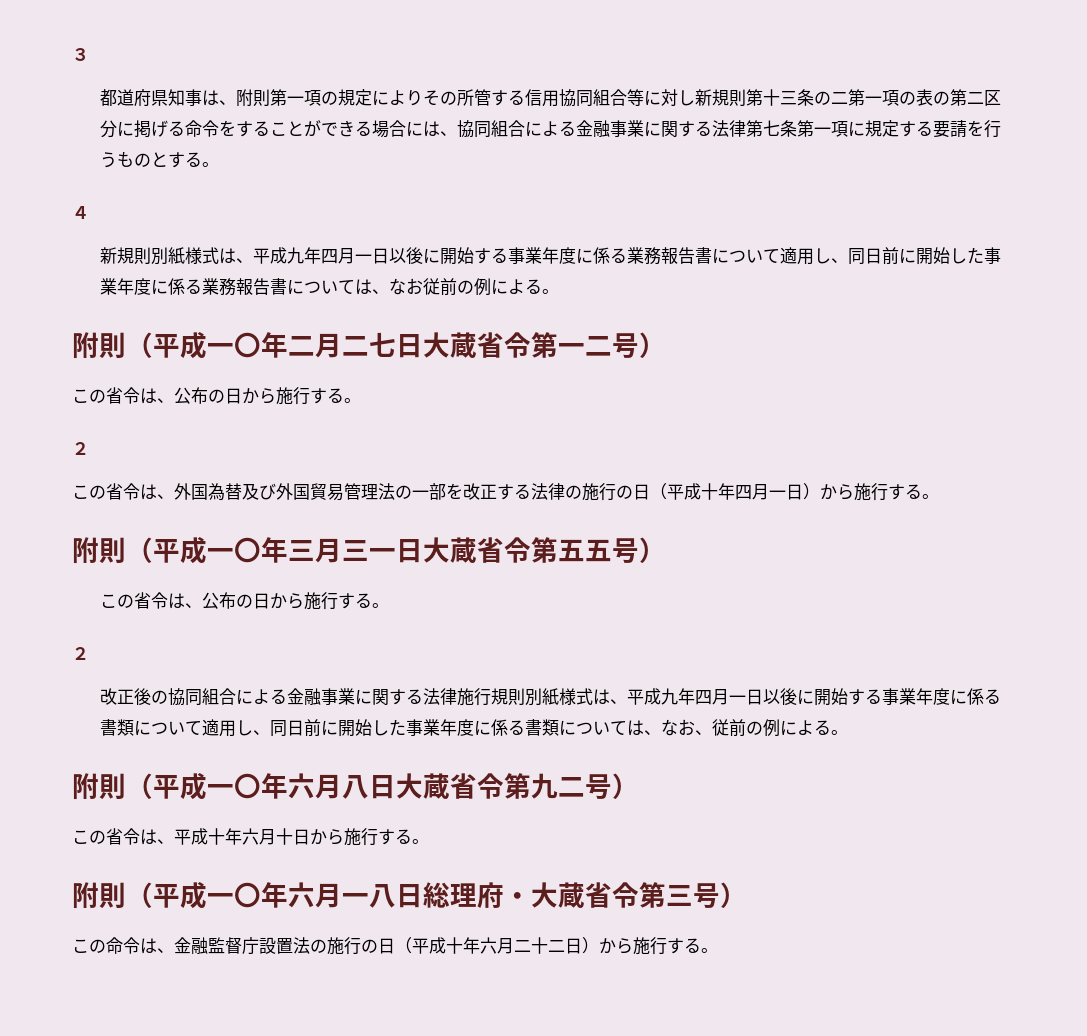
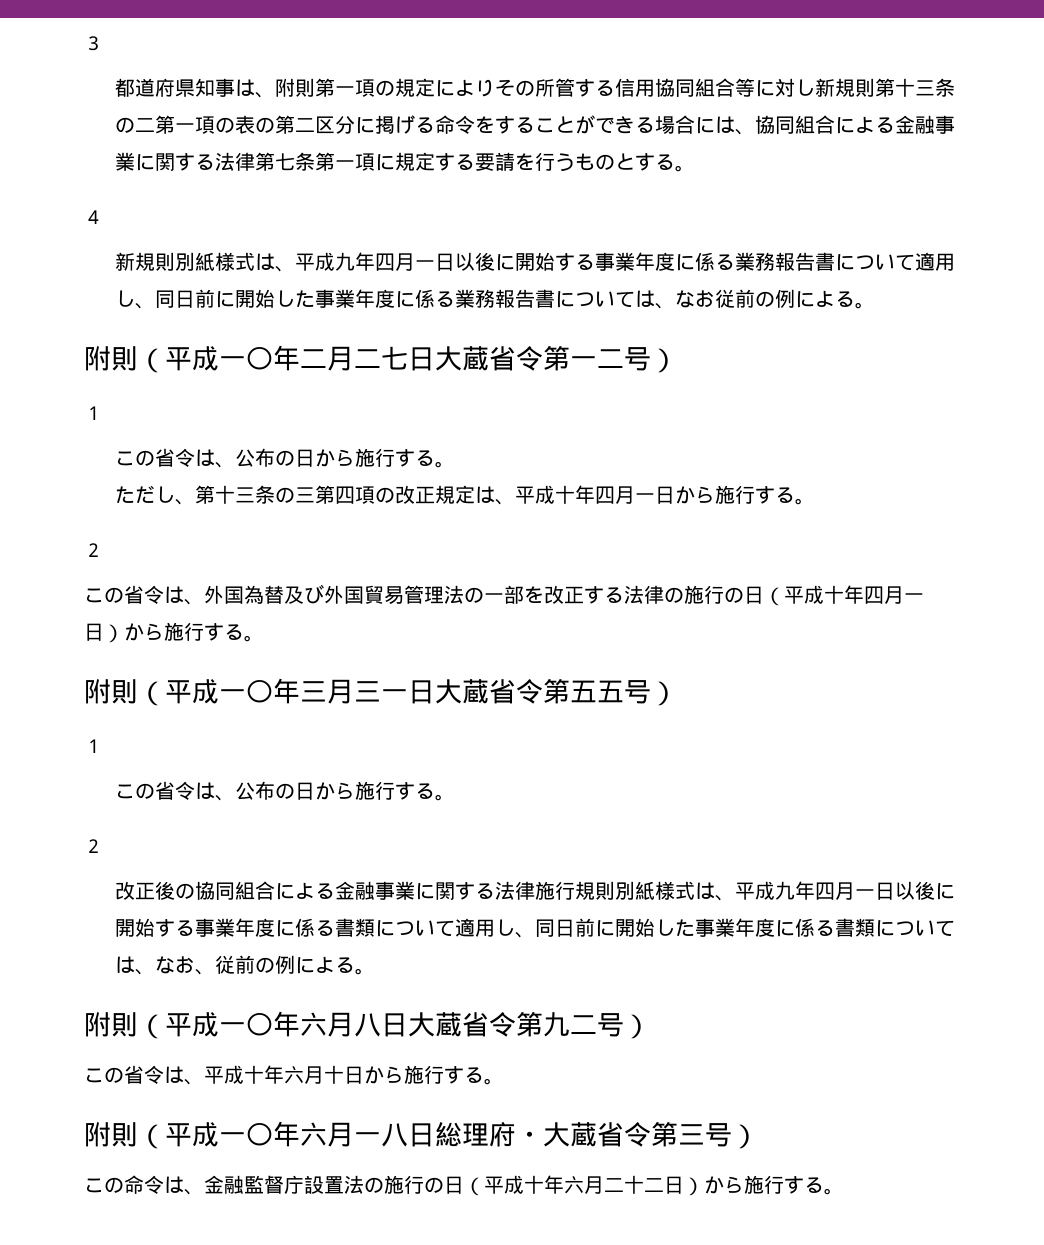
  附則（平成一〇年二月二七日大蔵省令第一二号）
+ １
  この省令は、公布の日から施行する。
+ ただし、第十三条の三第四項の改正規定は、平成十年四月一日から施行する。
  附則（平成一〇年三月三一日大蔵省令第五五号）
+ １

